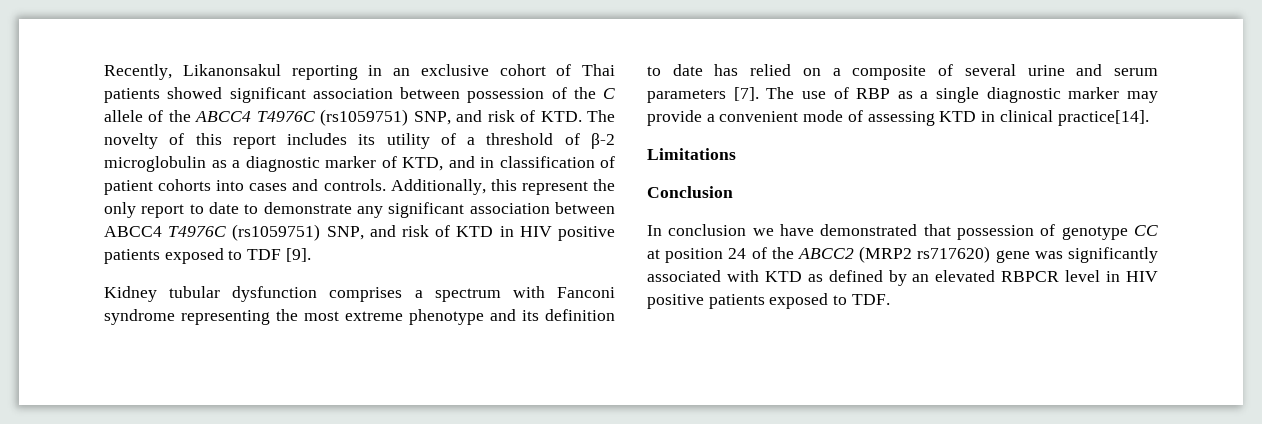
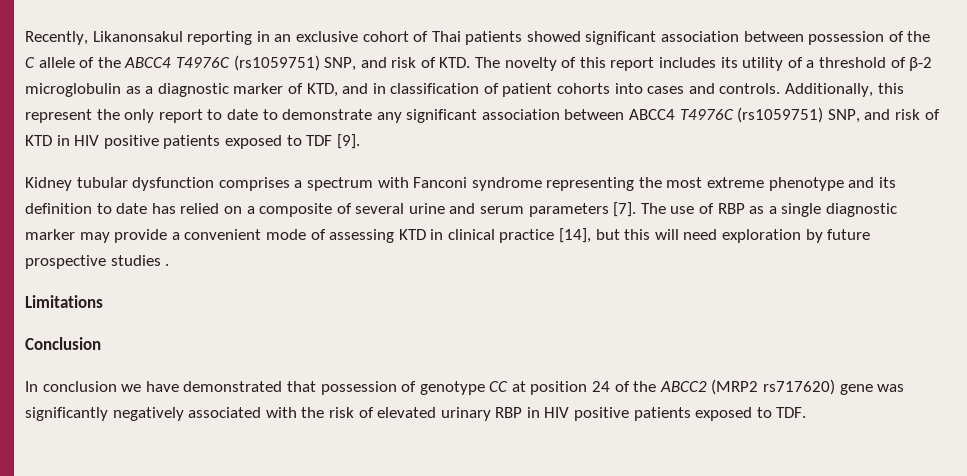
- The use of RBP as a single diagnostic marker may provide a convenient mode of assessing KTD in clinical practice[14].
+ The use of RBP as a single diagnostic marker may provide a convenient mode of assessing KTD in clinical practice [14], but this will need exploration by future prospective studies .
- In conclusion we have demonstrated that possession of genotype CC at position 24 of the ABCC2 (MRP2 rs717620) gene was significantly associated with KTD as defined by an elevated RBPCR level in HIV positive patients exposed to TDF.
+ In conclusion we have demonstrated that possession of genotype CC at position 24 of the ABCC2 (MRP2 rs717620) gene was significantly negatively associated with the risk of elevated urinary RBP in HIV positive patients exposed to TDF.

